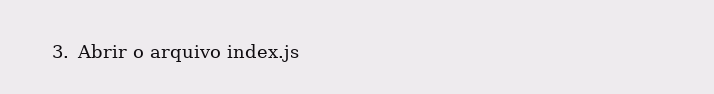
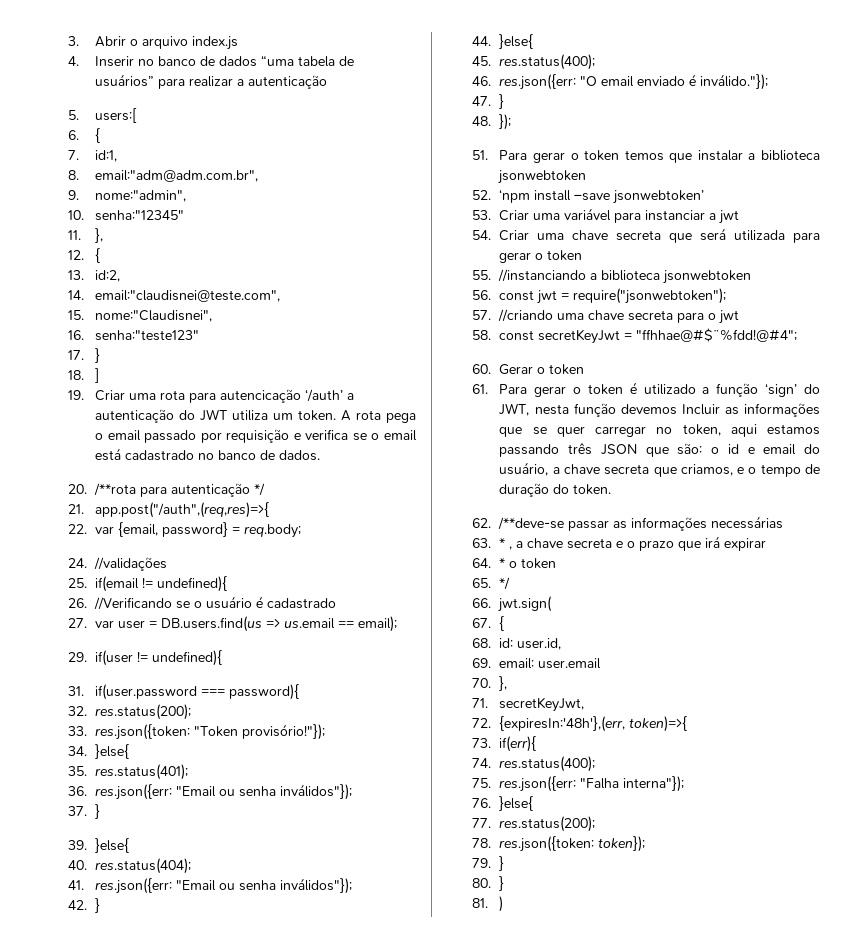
+ 4. Inserir no banco de dados “uma tabela de usuários” para realizar a autenticação
+ 5. users:[
+ 6. {
+ 7. id:1,
+ 8. email:"adm@adm.com.br",
+ 9. nome:"admin",
+ 10. senha:"12345"
+ 11. },
+ 12. {
+ 13. id:2,
+ 14. email:"claudisnei@teste.com",
+ 15. nome:"Claudisnei",
+ 16. senha:"teste123"
+ 17. }
+ 18. ]
+ 19. Criar uma rota para autencicação ‘/auth’ a autenticação do JWT utiliza um token. A rota pega o email passado por requisição e verifica se o email está cadastrado no banco de dados.
+ 20. /**rota para autenticação */
+ 21. app.post("/auth",(req,res)=>{
+ 22. var {email, password} = req.body;
+ 24. //validações
+ 25. if(email != undefined){
+ 26. //Verificando se o usuário é cadastrado
+ 27. var user = DB.users.find(us => us.email == email);
+ 29. if(user != undefined){
+ 31. if(user.password === password){
+ 32. res.status(200);
+ 33. res.json({token: "Token provisório!"});
+ 34. }else{
+ 35. res.status(401);
+ 36. res.json({err: "Email ou senha inválidos"});
+ 37. }
+ 39. }else{
+ 40. res.status(404);
+ 41. res.json({err: "Email ou senha inválidos"});
+ 42. }
+ 44. }else{
+ 45. res.status(400);
+ 46. res.json({err: "O email enviado é inválido."});
+ 47. }
+ 48. });
+ 51. Para gerar o token temos que instalar a biblioteca jsonwebtoken
+ 52. ‘npm install –save jsonwebtoken’
+ 53. Criar uma variável para instanciar a jwt
+ 54. Criar uma chave secreta que será utilizada para gerar o token
+ 55. //instanciando a biblioteca jsonwebtoken
+ 56. const jwt = require("jsonwebtoken");
+ 57. //criando uma chave secreta para o jwt
+ 58. const secretKeyJwt = "ffhhae@#$¨%fdd!@#4";
+ 60. Gerar o token
+ 61. Para gerar o token é utilizado a função ‘sign’ do JWT, nesta função devemos Incluir as informações que se quer carregar no token, aqui estamos passando três JSON que são: o id e email do usuário, a chave secreta que criamos, e o tempo de duração do token.
+ 62. /**deve-se passar as informações necessárias
+ 63. * , a chave secreta e o prazo que irá expirar
+ 64. * o token
+ 65. */
+ 66. jwt.sign(
+ 67. {
+ 68. id: user.id,
+ 69. email: user.email
+ 70. },
+ 71. secretKeyJwt,
+ 72. {expiresIn:'48h'},(err, token)=>{
+ 73. if(err){
+ 74. res.status(400);
+ 75. res.json({err: "Falha interna"});
+ 76. }else{
+ 77. res.status(200);
+ 78. res.json({token: token});
+ 79. }
+ 80. }
+ 81. )

